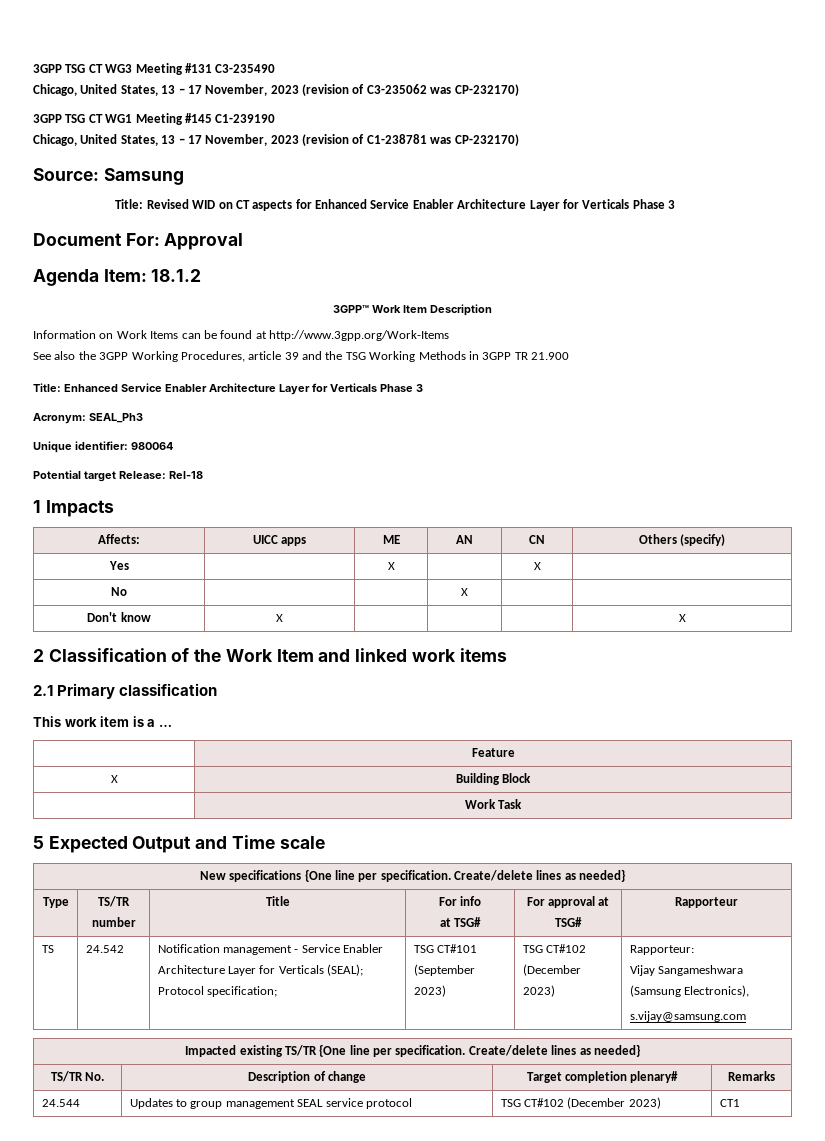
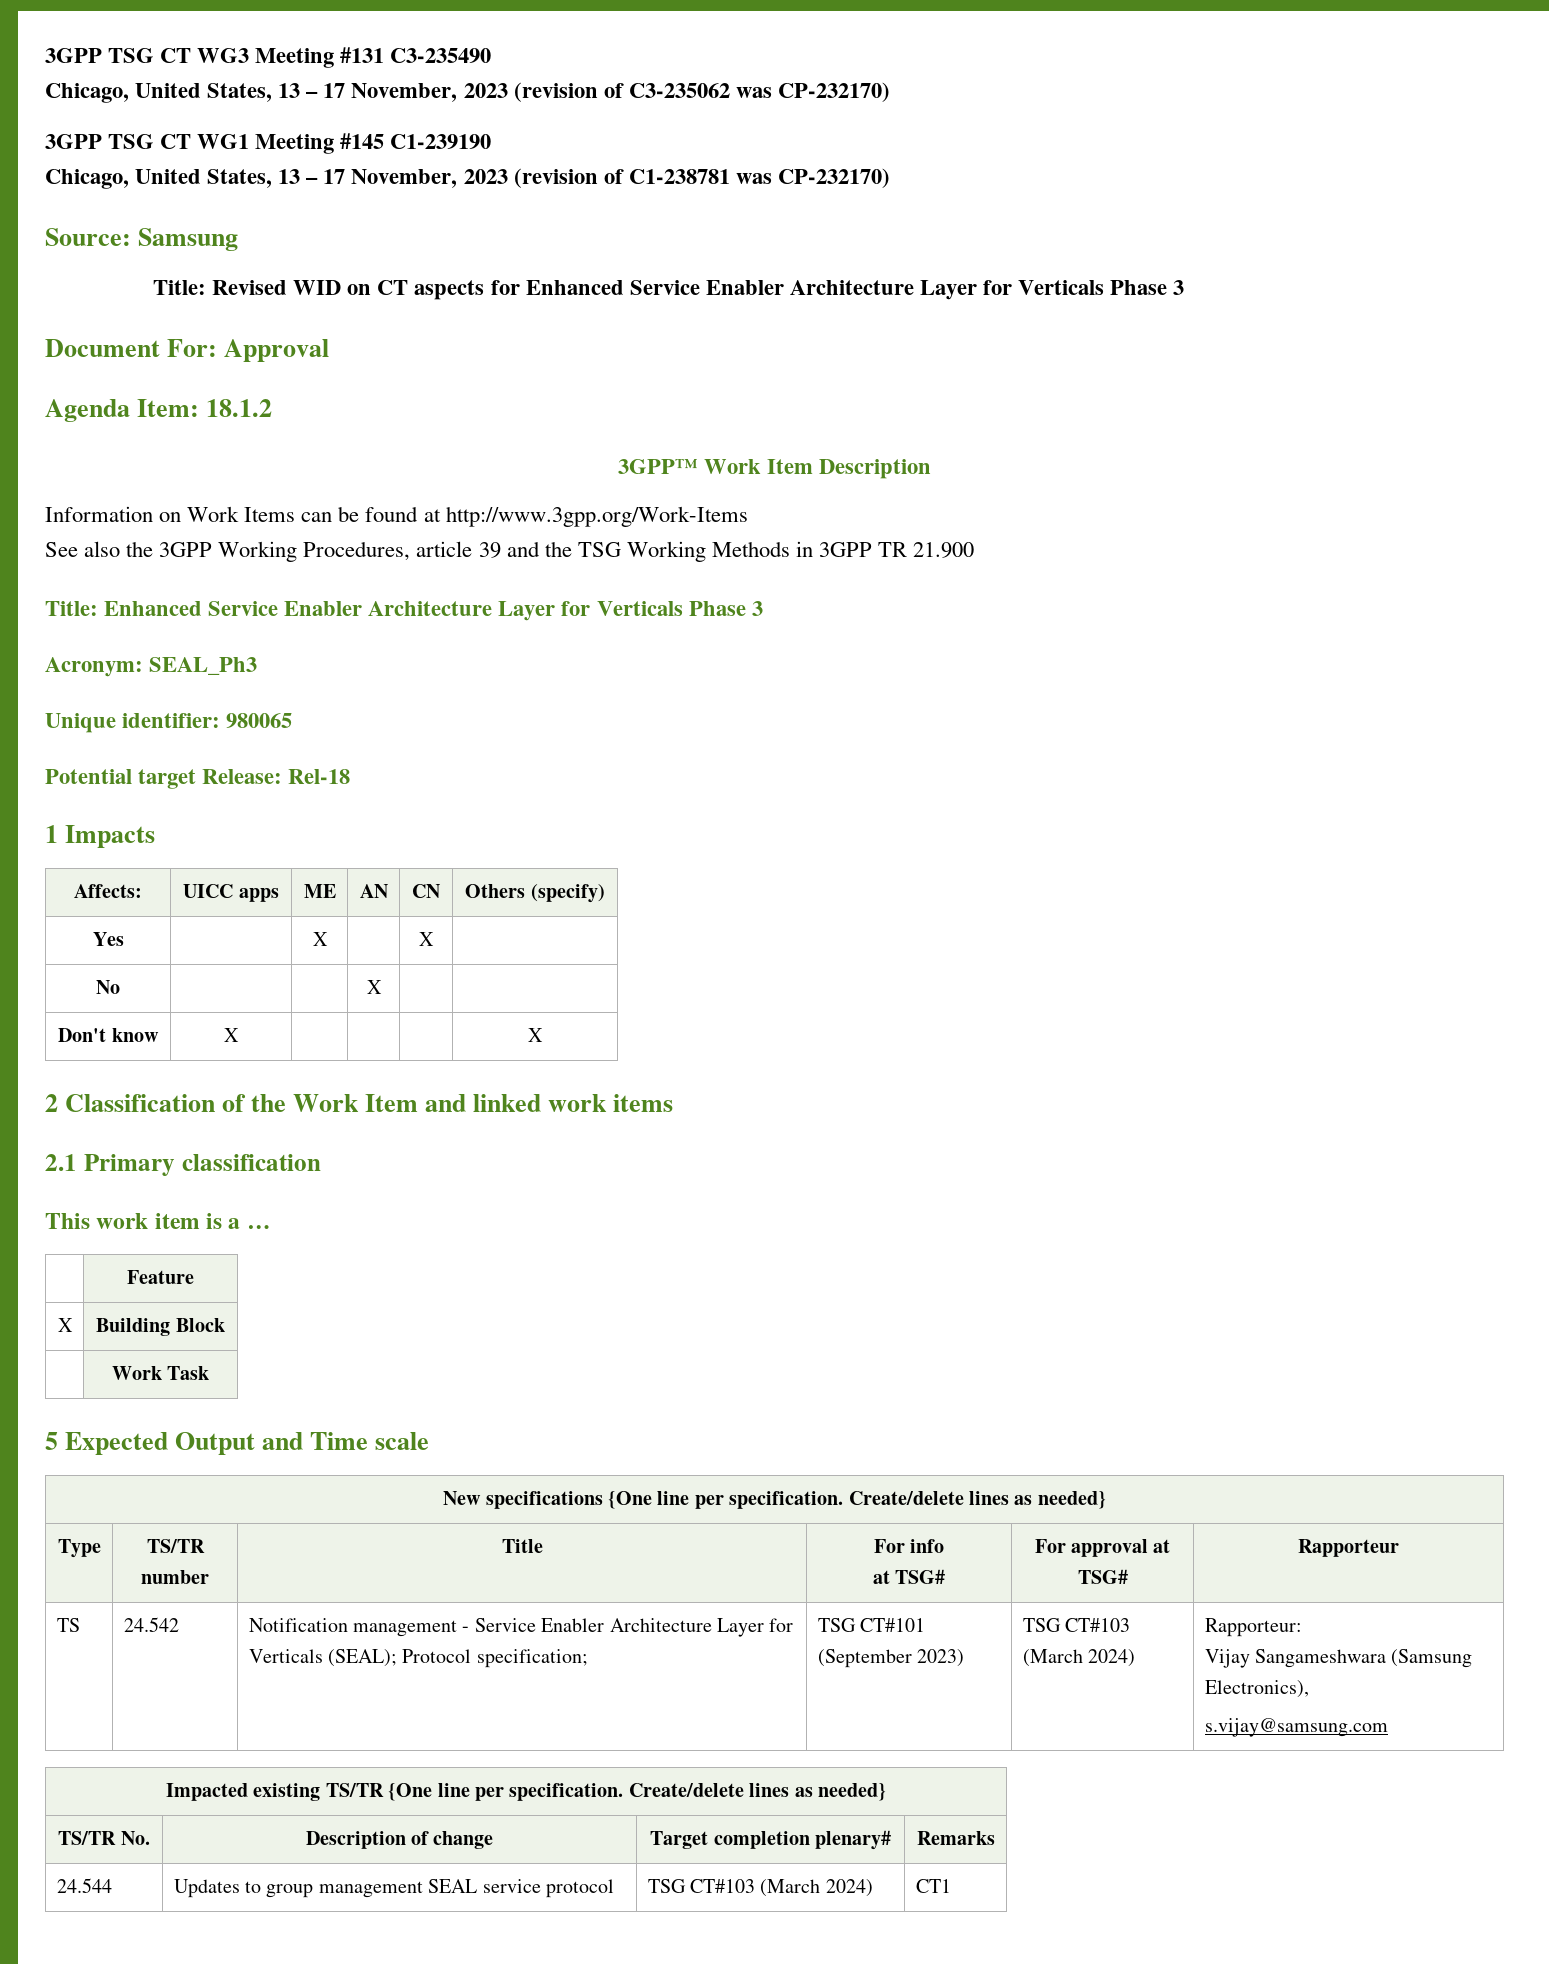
- Unique identifier: 980064
+ Unique identifier: 980065
- TS | 24.542 | Notification management - Service Enabler Architecture Layer for Verticals (SEAL); Protocol specification; | TSG CT#101 (September 2023) | TSG CT#102 (December 2023) | Rapporteur:
+ TS | 24.542 | Notification management - Service Enabler Architecture Layer for Verticals (SEAL); Protocol specification; | TSG CT#101 (September 2023) | TSG CT#103 (March 2024) | Rapporteur:
- 24.544 | Updates to group management SEAL service protocol | TSG CT#102 (December 2023) | CT1
+ 24.544 | Updates to group management SEAL service protocol | TSG CT#103 (March 2024) | CT1

